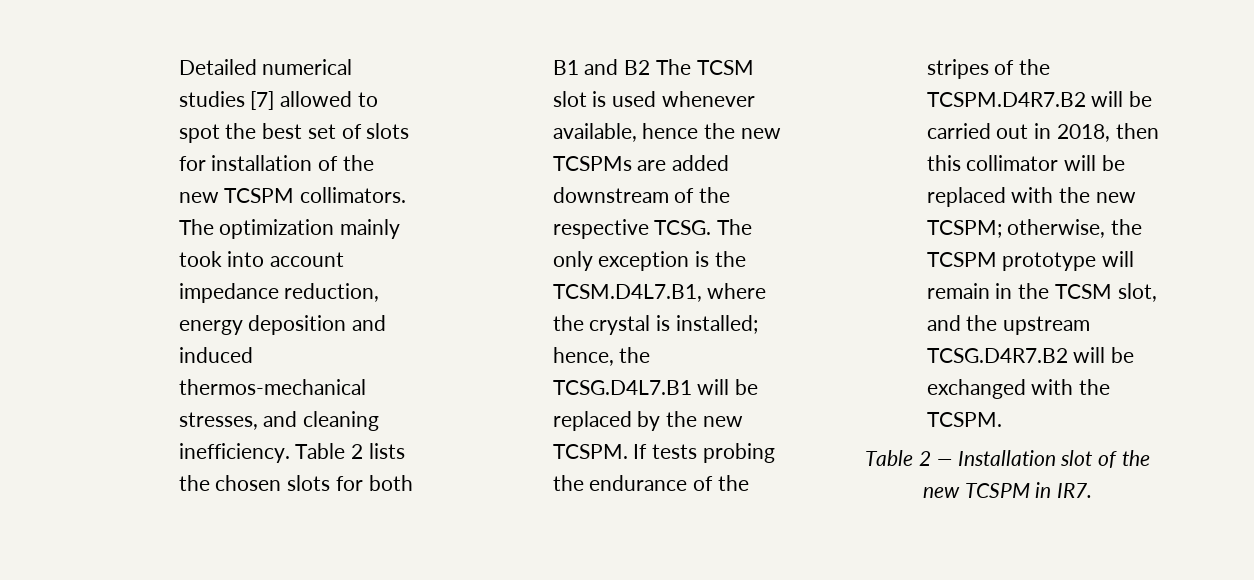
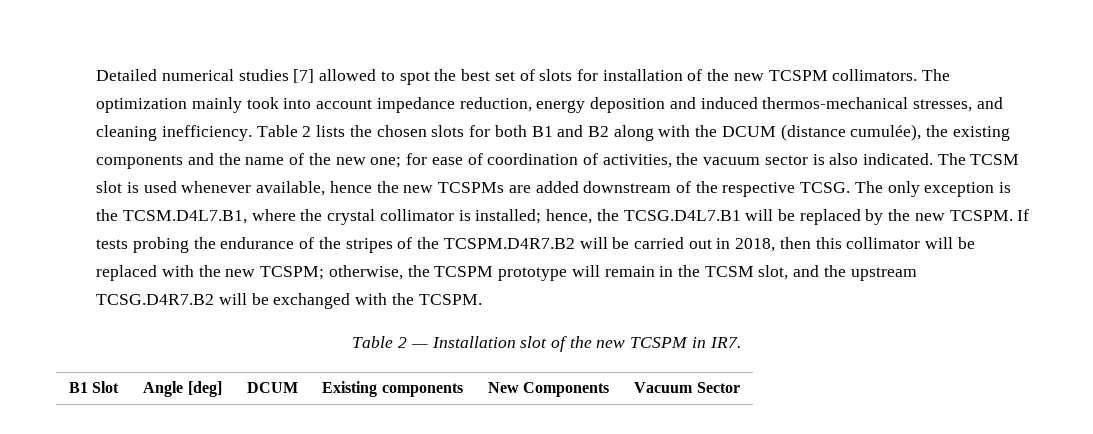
- Table 2 lists the chosen slots for both B1 and B2 The TCSM slot is used whenever available, hence the new TCSPMs are added downstream of the respective TCSG.
+ Table 2 lists the chosen slots for both B1 and B2 along with the DCUM (distance cumulée), the existing components and the name of the new one; for ease of coordination of activities, the vacuum sector is also indicated. The TCSM slot is used whenever available, hence the new TCSPMs are added downstream of the respective TCSG.
- The only exception is the TCSM.D4L7.B1, where the crystal is installed; hence, the TCSG.D4L7.B1 will be replaced by the new TCSPM.
+ The only exception is the TCSM.D4L7.B1, where the crystal collimator is installed; hence, the TCSG.D4L7.B1 will be replaced by the new TCSPM.
+ B1 Slot | Angle [deg] | DCUM | Existing components | New Components | Vacuum Sector

